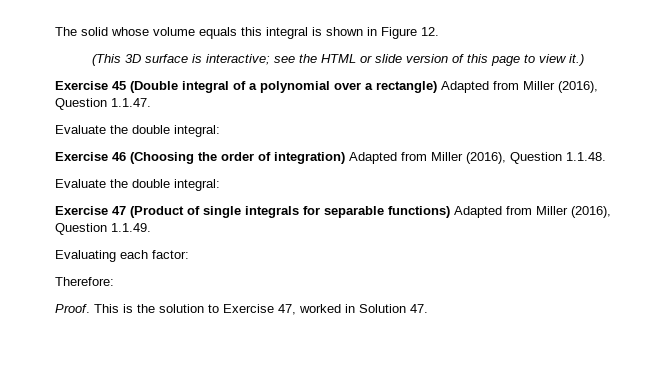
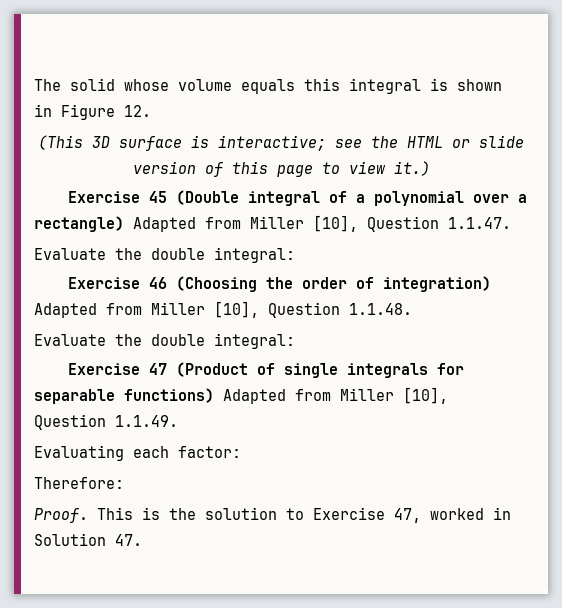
- Exercise 45 (Double integral of a polynomial over a rectangle) Adapted from Miller (2016), Question 1.1.47.
+ Exercise 45 (Double integral of a polynomial over a rectangle) Adapted from Miller [10], Question 1.1.47.
- Exercise 46 (Choosing the order of integration) Adapted from Miller (2016), Question 1.1.48.
+ Exercise 46 (Choosing the order of integration) Adapted from Miller [10], Question 1.1.48.
- Exercise 47 (Product of single integrals for separable functions) Adapted from Miller (2016), Question 1.1.49.
+ Exercise 47 (Product of single integrals for separable functions) Adapted from Miller [10], Question 1.1.49.

